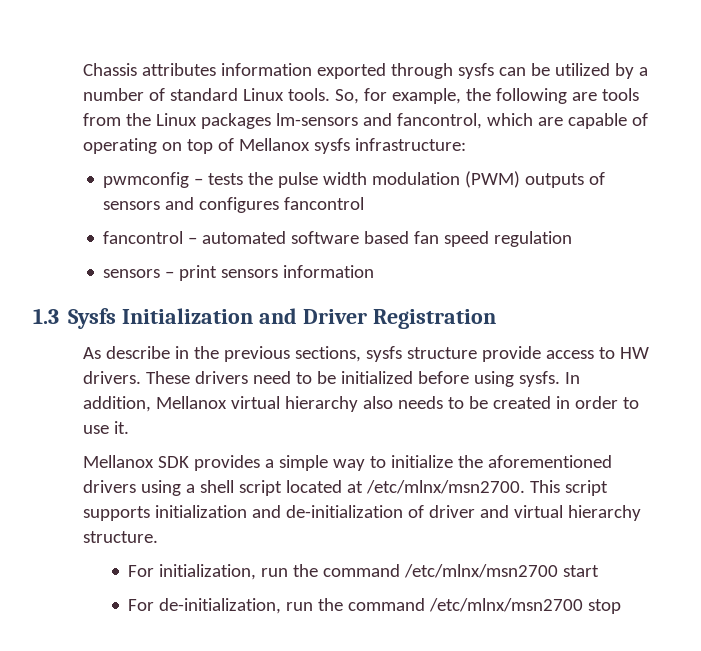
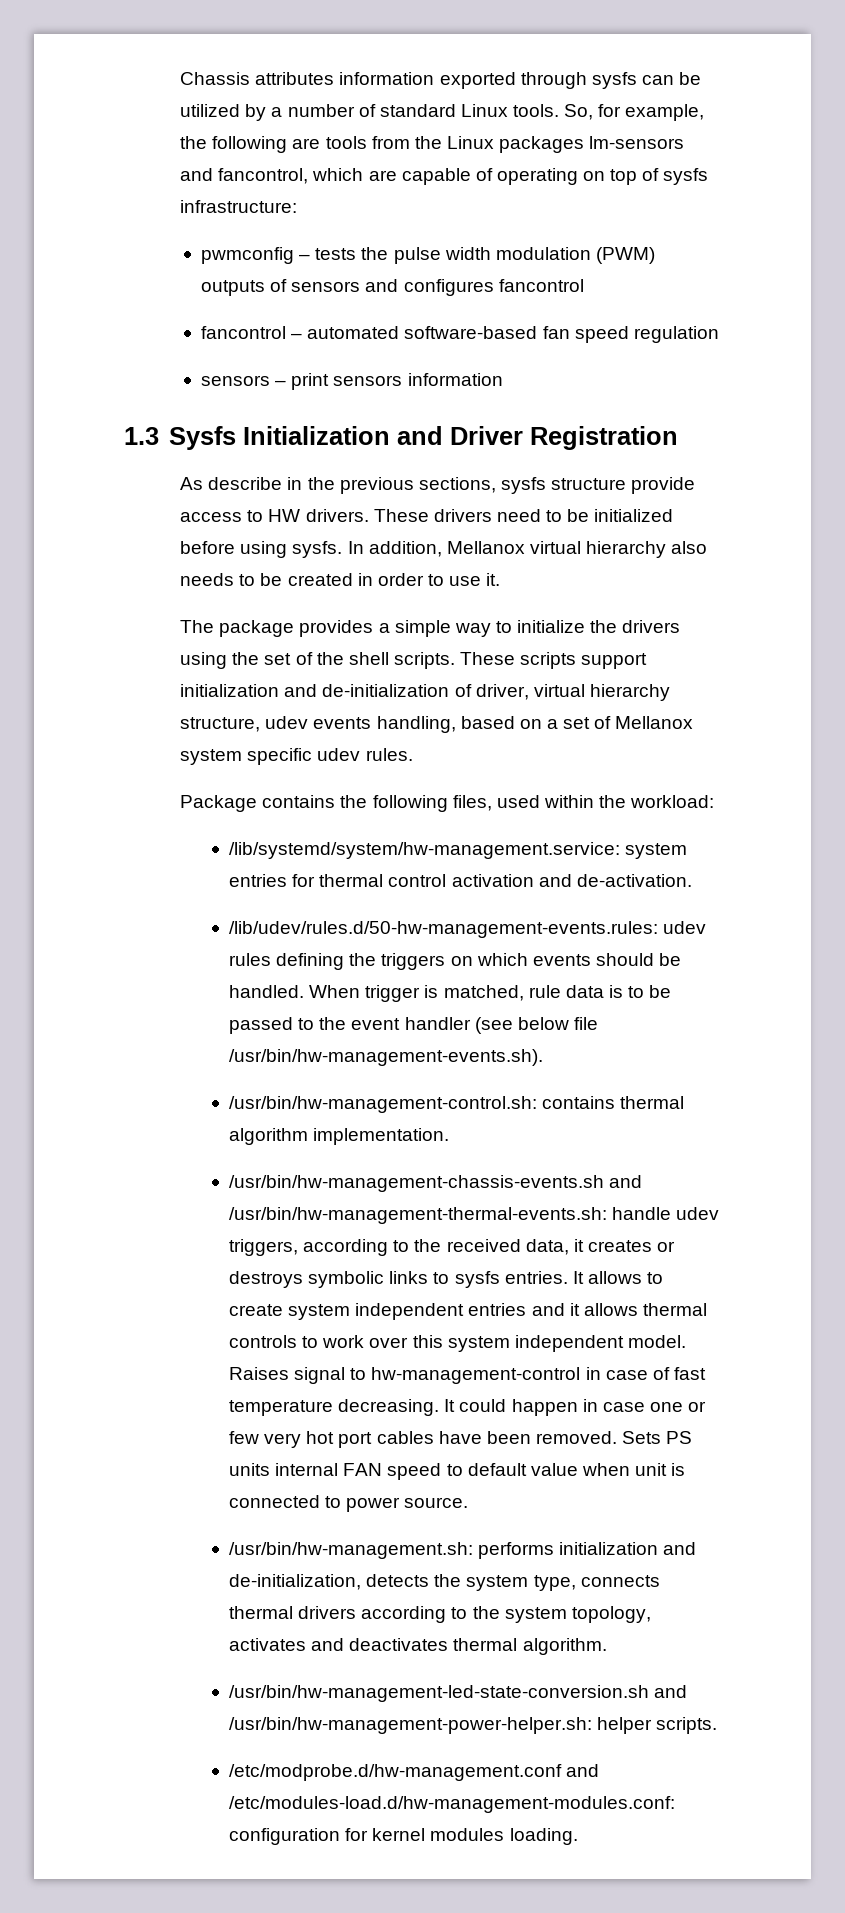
- So, for example, the following are tools from the Linux packages lm-sensors and fancontrol, which are capable of operating on top of Mellanox sysfs infrastructure:
+ So, for example, the following are tools from the Linux packages lm-sensors and fancontrol, which are capable of operating on top of sysfs infrastructure:
- fancontrol – automated software based fan speed regulation
+ fancontrol – automated software-based fan speed regulation
- Mellanox SDK provides a simple way to initialize the aforementioned drivers using a shell script located at /etc/mlnx/msn2700. This script supports initialization and de-initialization of driver and virtual hierarchy structure.
- For initialization, run the command /etc/mlnx/msn2700 start
- For de-initialization, run the command /etc/mlnx/msn2700 stop
+ The package provides a simple way to initialize the drivers using the set of the shell scripts. These scripts support initialization and de-initialization of driver, virtual hierarchy structure, udev events handling, based on a set of Mellanox system specific udev rules.
+ Package contains the following files, used within the workload:
+ /lib/systemd/system/hw-management.service: system entries for thermal control activation and de-activation.
+ /lib/udev/rules.d/50-hw-management-events.rules: udev rules defining the triggers on which events should be handled. When trigger is matched, rule data is to be passed to the event handler (see below file /usr/bin/hw-management-events.sh).
+ /usr/bin/hw-management-control.sh: contains thermal algorithm implementation.
+ /usr/bin/hw-management-chassis-events.sh and /usr/bin/hw-management-thermal-events.sh: handle udev triggers, according to the received data, it creates or destroys symbolic links to sysfs entries. It allows to create system independent entries and it allows thermal controls to work over this system independent model. Raises signal to hw-management-control in case of fast temperature decreasing. It could happen in case one or few very hot port cables have been removed. Sets PS units internal FAN speed to default value when unit is connected to power source.
+ /usr/bin/hw-management.sh: performs initialization and de-initialization, detects the system type, connects thermal drivers according to the system topology, activates and deactivates thermal algorithm.
+ /usr/bin/hw-management-led-state-conversion.sh and /usr/bin/hw-management-power-helper.sh: helper scripts.
+ /etc/modprobe.d/hw-management.conf and /etc/modules-load.d/hw-management-modules.conf: configuration for kernel modules loading.

